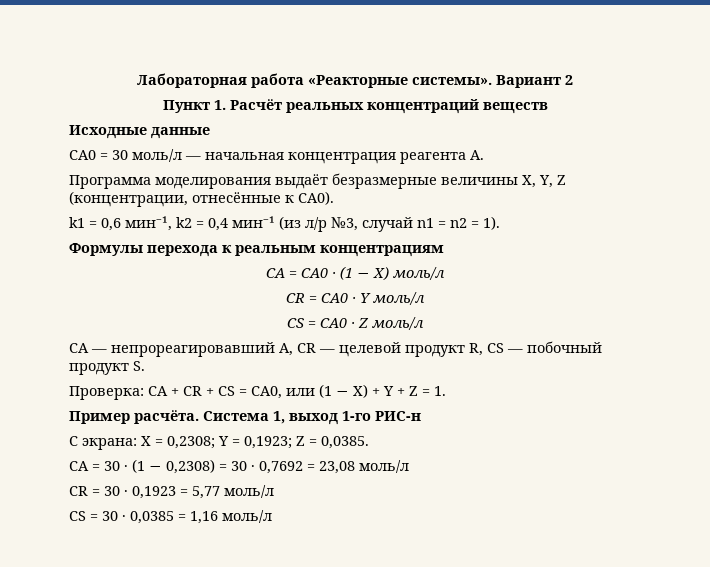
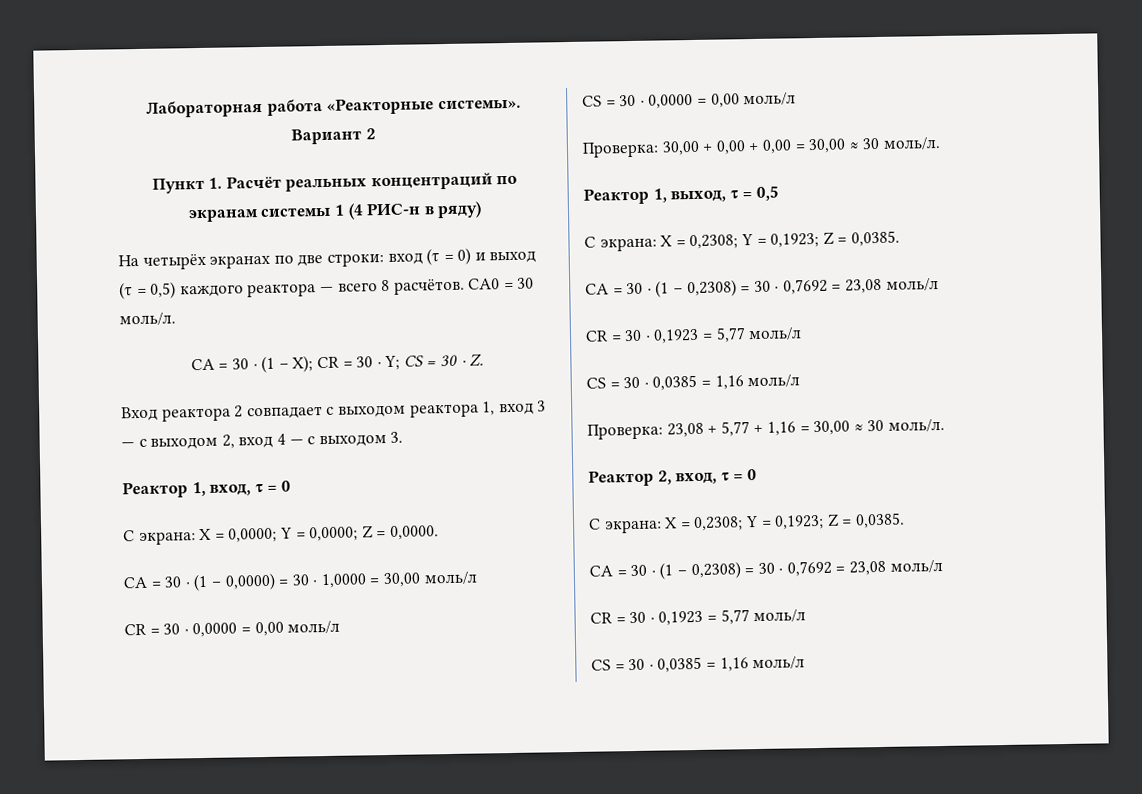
- Пункт 1. Расчёт реальных концентраций веществ
- Исходные данные
- CA0 = 30 моль/л — начальная концентрация реагента A.
- Программа моделирования выдаёт безразмерные величины X, Y, Z (концентрации, отнесённые к CA0).
- k1 = 0,6 мин⁻¹, k2 = 0,4 мин⁻¹ (из л/р №3, случай n1 = n2 = 1).
- Формулы перехода к реальным концентрациям
- CA = CA0 · (1 − X) моль/л
- CR = CA0 · Y моль/л
- CS = CA0 · Z моль/л
- CA — непрореагировавший A, CR — целевой продукт R, CS — побочный продукт S.
- Проверка: CA + CR + CS = CA0, или (1 − X) + Y + Z = 1.
- Пример расчёта. Система 1, выход 1-го РИС-н
+ Пункт 1. Расчёт реальных концентраций по экранам системы 1 (4 РИС-н в ряду)
+ На четырёх экранах по две строки: вход (τ = 0) и выход (τ = 0,5) каждого реактора — всего 8 расчётов. CA0 = 30 моль/л.
+ CA = 30 · (1 − X); CR = 30 · Y; CS = 30 · Z.
+ Вход реактора 2 совпадает с выходом реактора 1, вход 3 — с выходом 2, вход 4 — с выходом 3.
+ Реактор 1, вход, τ = 0
+ С экрана: X = 0,0000; Y = 0,0000; Z = 0,0000.
+ CA = 30 · (1 − 0,0000) = 30 · 1,0000 = 30,00 моль/л
+ CR = 30 · 0,0000 = 0,00 моль/л
+ CS = 30 · 0,0000 = 0,00 моль/л
+ Проверка: 30,00 + 0,00 + 0,00 = 30,00 ≈ 30 моль/л.
+ Реактор 1, выход, τ = 0,5
+ Проверка: 23,08 + 5,77 + 1,16 = 30,00 ≈ 30 моль/л.
+ Реактор 2, вход, τ = 0
+ С экрана: X = 0,2308; Y = 0,1923; Z = 0,0385.
+ CA = 30 · (1 − 0,2308) = 30 · 0,7692 = 23,08 моль/л
+ CR = 30 · 0,1923 = 5,77 моль/л
+ CS = 30 · 0,0385 = 1,16 моль/л

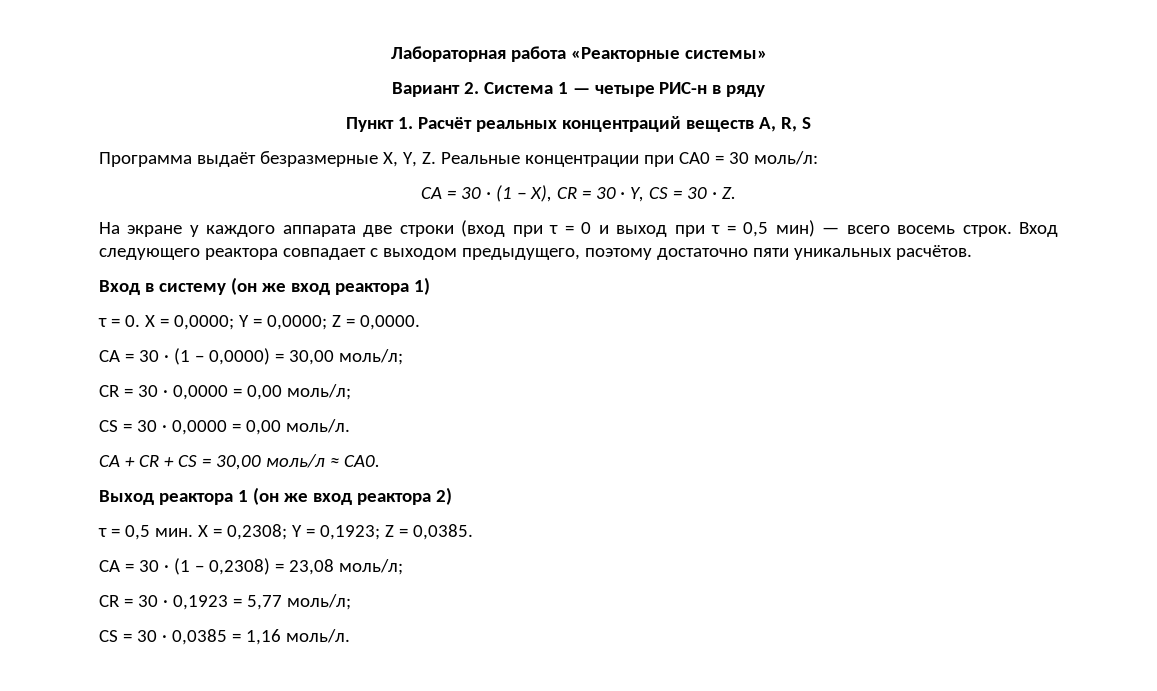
- Лабораторная работа «Реакторные системы». Вариант 2
+ Лабораторная работа «Реакторные системы»
+ Вариант 2. Система 1 — четыре РИС-н в ряду
- Пункт 1. Расчёт реальных концентраций по экранам системы 1 (4 РИС-н в ряду)
- На четырёх экранах по две строки: вход (τ = 0) и выход (τ = 0,5) каждого реактора — всего 8 расчётов. CA0 = 30 моль/л.
- CA = 30 · (1 − X); CR = 30 · Y; CS = 30 · Z.
+ Пункт 1. Расчёт реальных концентраций веществ A, R, S
+ Программа выдаёт безразмерные X, Y, Z. Реальные концентрации при CA0 = 30 моль/л:
+ CA = 30 · (1 − X), CR = 30 · Y, CS = 30 · Z.
- Вход реактора 2 совпадает с выходом реактора 1, вход 3 — с выходом 2, вход 4 — с выходом 3.
- Реактор 1, вход, τ = 0
- С экрана: X = 0,0000; Y = 0,0000; Z = 0,0000.
+ На экране у каждого аппарата две строки (вход при τ = 0 и выход при τ = 0,5 мин) — всего восемь строк. Вход следующего реактора совпадает с выходом предыдущего, поэтому достаточно пяти уникальных расчётов.
+ Вход в систему (он же вход реактора 1)
+ τ = 0. X = 0,0000; Y = 0,0000; Z = 0,0000.
- CA = 30 · (1 − 0,0000) = 30 · 1,0000 = 30,00 моль/л
+ CA = 30 · (1 − 0,0000) = 30,00 моль/л;
- CR = 30 · 0,0000 = 0,00 моль/л
+ CR = 30 · 0,0000 = 0,00 моль/л;
- CS = 30 · 0,0000 = 0,00 моль/л
- Проверка: 30,00 + 0,00 + 0,00 = 30,00 ≈ 30 моль/л.
- Реактор 1, выход, τ = 0,5
- С экрана: X = 0,2308; Y = 0,1923; Z = 0,0385.
- CA = 30 · (1 − 0,2308) = 30 · 0,7692 = 23,08 моль/л
- CR = 30 · 0,1923 = 5,77 моль/л
- CS = 30 · 0,0385 = 1,16 моль/л
- Проверка: 23,08 + 5,77 + 1,16 = 30,00 ≈ 30 моль/л.
- Реактор 2, вход, τ = 0
- С экрана: X = 0,2308; Y = 0,1923; Z = 0,0385.
- CA = 30 · (1 − 0,2308) = 30 · 0,7692 = 23,08 моль/л
- CR = 30 · 0,1923 = 5,77 моль/л
- CS = 30 · 0,0385 = 1,16 моль/л
+ CS = 30 · 0,0000 = 0,00 моль/л.
+ CA + CR + CS = 30,00 моль/л ≈ CA0.
+ Выход реактора 1 (он же вход реактора 2)
+ τ = 0,5 мин. X = 0,2308; Y = 0,1923; Z = 0,0385.
+ CA = 30 · (1 − 0,2308) = 23,08 моль/л;
+ CR = 30 · 0,1923 = 5,77 моль/л;
+ CS = 30 · 0,0385 = 1,16 моль/л.

